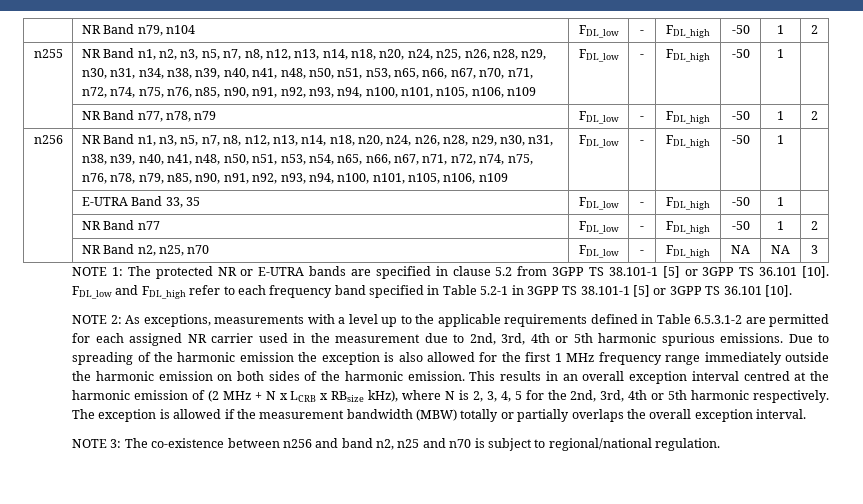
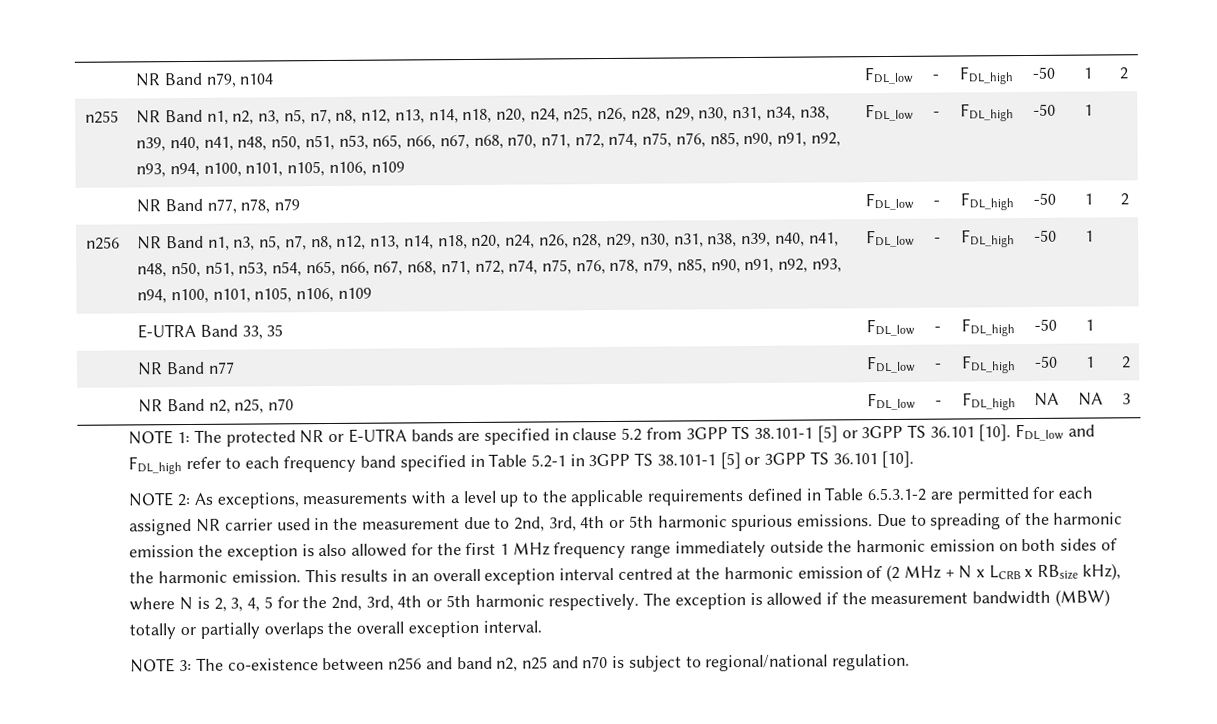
- NR Band n1, n2, n3, n5, n7, n8, n12, n13, n14, n18, n20, n24, n25, n26, n28, n29, n30, n31, n34, n38, n39, n40, n41, n48, n50, n51, n53, n65, n66, n67, n70, n71, n72, n74, n75, n76, n85, n90, n91, n92, n93, n94, n100, n101, n105, n106, n109
+ NR Band n1, n2, n3, n5, n7, n8, n12, n13, n14, n18, n20, n24, n25, n26, n28, n29, n30, n31, n34, n38, n39, n40, n41, n48, n50, n51, n53, n65, n66, n67, n68, n70, n71, n72, n74, n75, n76, n85, n90, n91, n92, n93, n94, n100, n101, n105, n106, n109
- NR Band n1, n3, n5, n7, n8, n12, n13, n14, n18, n20, n24, n26, n28, n29, n30, n31, n38, n39, n40, n41, n48, n50, n51, n53, n54, n65, n66, n67, n71, n72, n74, n75, n76, n78, n79, n85, n90, n91, n92, n93, n94, n100, n101, n105, n106, n109
+ NR Band n1, n3, n5, n7, n8, n12, n13, n14, n18, n20, n24, n26, n28, n29, n30, n31, n38, n39, n40, n41, n48, n50, n51, n53, n54, n65, n66, n67, n68, n71, n72, n74, n75, n76, n78, n79, n85, n90, n91, n92, n93, n94, n100, n101, n105, n106, n109

